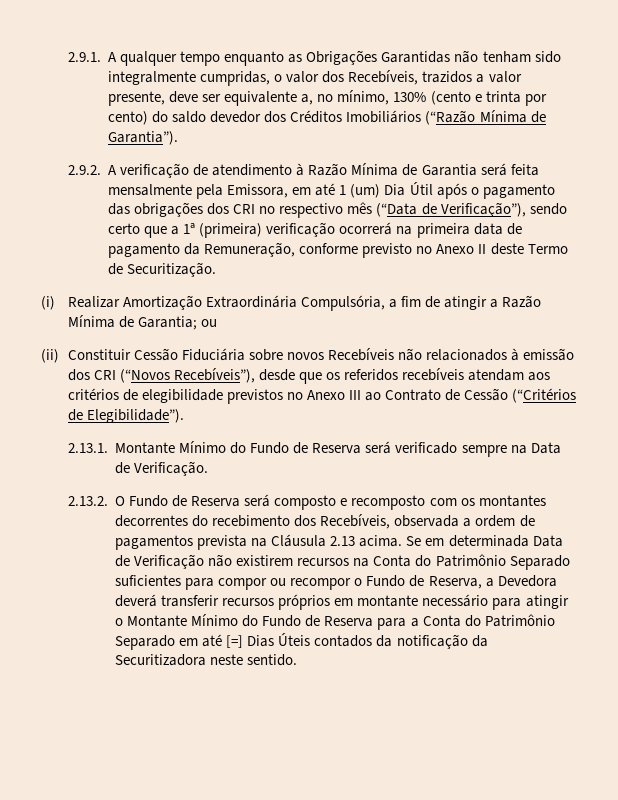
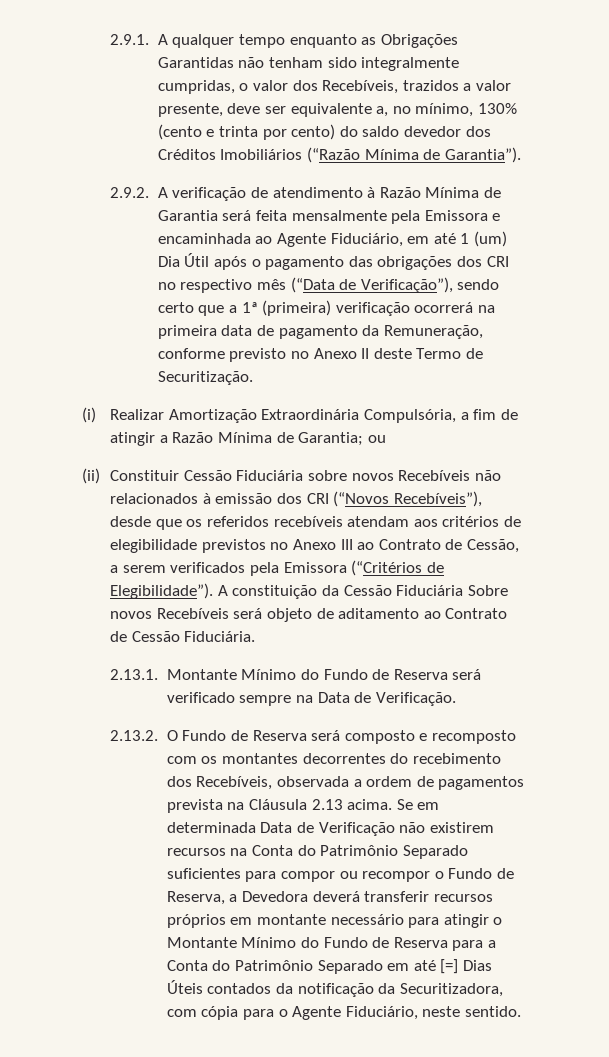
- 2.9.2. A verificação de atendimento à Razão Mínima de Garantia será feita mensalmente pela Emissora, em até 1 (um) Dia Útil após o pagamento das obrigações dos CRI no respectivo mês (“Data de Verificação”), sendo certo que a 1ª (primeira) verificação ocorrerá na primeira data de pagamento da Remuneração, conforme previsto no Anexo II deste Termo de Securitização.
+ 2.9.2. A verificação de atendimento à Razão Mínima de Garantia será feita mensalmente pela Emissora e encaminhada ao Agente Fiduciário, em até 1 (um) Dia Útil após o pagamento das obrigações dos CRI no respectivo mês (“Data de Verificação”), sendo certo que a 1ª (primeira) verificação ocorrerá na primeira data de pagamento da Remuneração, conforme previsto no Anexo II deste Termo de Securitização.
- (ii) Constituir Cessão Fiduciária sobre novos Recebíveis não relacionados à emissão dos CRI (“Novos Recebíveis”), desde que os referidos recebíveis atendam aos critérios de elegibilidade previstos no Anexo III ao Contrato de Cessão (“Critérios de Elegibilidade”).
+ (ii) Constituir Cessão Fiduciária sobre novos Recebíveis não relacionados à emissão dos CRI (“Novos Recebíveis”), desde que os referidos recebíveis atendam aos critérios de elegibilidade previstos no Anexo III ao Contrato de Cessão, a serem verificados pela Emissora (“Critérios de Elegibilidade”). A constituição da Cessão Fiduciária Sobre novos Recebíveis será objeto de aditamento ao Contrato de Cessão Fiduciária.
- Se em determinada Data de Verificação não existirem recursos na Conta do Patrimônio Separado suficientes para compor ou recompor o Fundo de Reserva, a Devedora deverá transferir recursos próprios em montante necessário para atingir o Montante Mínimo do Fundo de Reserva para a Conta do Patrimônio Separado em até [=] Dias Úteis contados da notificação da Securitizadora neste sentido.
+ Se em determinada Data de Verificação não existirem recursos na Conta do Patrimônio Separado suficientes para compor ou recompor o Fundo de Reserva, a Devedora deverá transferir recursos próprios em montante necessário para atingir o Montante Mínimo do Fundo de Reserva para a Conta do Patrimônio Separado em até [=] Dias Úteis contados da notificação da Securitizadora, com cópia para o Agente Fiduciário, neste sentido.

